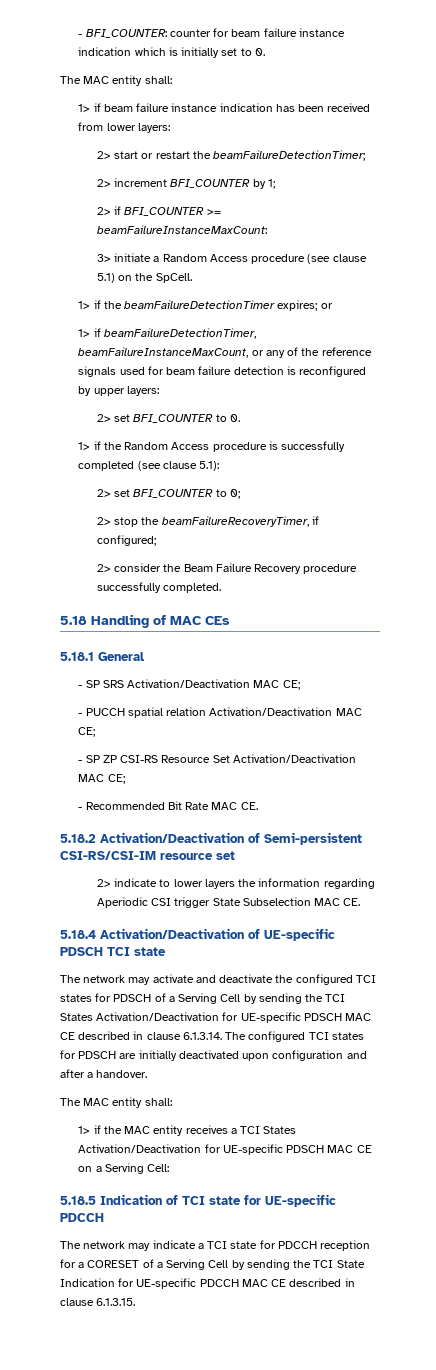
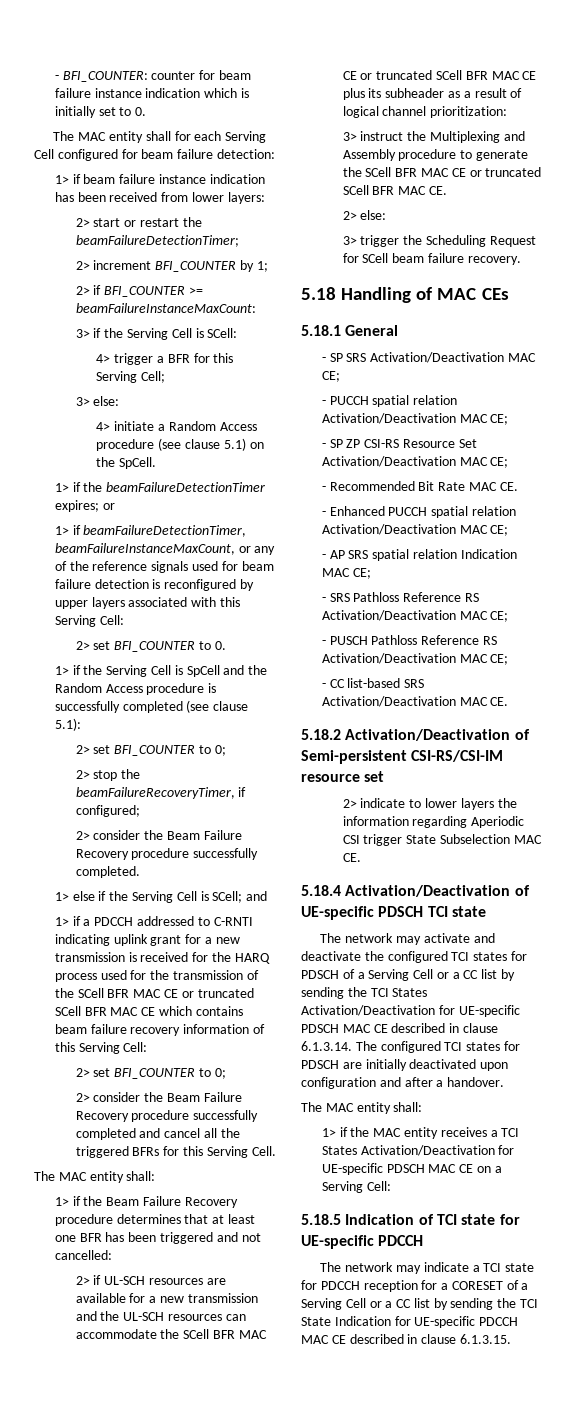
  - BFI_COUNTER: counter for beam failure instance indication which is initially set to 0.
- The MAC entity shall:
+ The MAC entity shall for each Serving Cell configured for beam failure detection:
- 3> initiate a Random Access procedure (see clause 5.1) on the SpCell.
+ 3> if the Serving Cell is SCell:
+ 4> trigger a BFR for this Serving Cell;
+ 3> else:
+ 4> initiate a Random Access procedure (see clause 5.1) on the SpCell.
- 1> if beamFailureDetectionTimer, beamFailureInstanceMaxCount, or any of the reference signals used for beam failure detection is reconfigured by upper layers:
+ 1> if beamFailureDetectionTimer, beamFailureInstanceMaxCount, or any of the reference signals used for beam failure detection is reconfigured by upper layers associated with this Serving Cell:
- 1> if the Random Access procedure is successfully completed (see clause 5.1):
+ 1> if the Serving Cell is SpCell and the Random Access procedure is successfully completed (see clause 5.1):
+ 1> else if the Serving Cell is SCell; and
+ 1> if a PDCCH addressed to C-RNTI indicating uplink grant for a new transmission is received for the HARQ process used for the transmission of the SCell BFR MAC CE or truncated SCell BFR MAC CE which contains beam failure recovery information of this Serving Cell:
+ 2> set BFI_COUNTER to 0;
+ 2> consider the Beam Failure Recovery procedure successfully completed and cancel all the triggered BFRs for this Serving Cell.
+ The MAC entity shall:
+ 1> if the Beam Failure Recovery procedure determines that at least one BFR has been triggered and not cancelled:
+ 2> if UL-SCH resources are available for a new transmission and the UL-SCH resources can accommodate the SCell BFR MAC CE or truncated SCell BFR MAC CE plus its subheader as a result of logical channel prioritization:
+ 3> instruct the Multiplexing and Assembly procedure to generate the SCell BFR MAC CE or truncated SCell BFR MAC CE.
+ 2> else:
+ 3> trigger the Scheduling Request for SCell beam failure recovery.
+ - Enhanced PUCCH spatial relation Activation/Deactivation MAC CE;
+ - AP SRS spatial relation Indication MAC CE;
+ - SRS Pathloss Reference RS Activation/Deactivation MAC CE;
+ - PUSCH Pathloss Reference RS Activation/Deactivation MAC CE;
+ - CC list-based SRS Activation/Deactivation MAC CE.
- The network may activate and deactivate the configured TCI states for PDSCH of a Serving Cell by sending the TCI States Activation/Deactivation for UE-specific PDSCH MAC CE described in clause 6.1.3.14. The configured TCI states for PDSCH are initially deactivated upon configuration and after a handover.
+ The network may activate and deactivate the configured TCI states for PDSCH of a Serving Cell or a CC list by sending the TCI States Activation/Deactivation for UE-specific PDSCH MAC CE described in clause 6.1.3.14. The configured TCI states for PDSCH are initially deactivated upon configuration and after a handover.
- The network may indicate a TCI state for PDCCH reception for a CORESET of a Serving Cell by sending the TCI State Indication for UE-specific PDCCH MAC CE described in clause 6.1.3.15.
+ The network may indicate a TCI state for PDCCH reception for a CORESET of a Serving Cell or a CC list by sending the TCI State Indication for UE-specific PDCCH MAC CE described in clause 6.1.3.15.

